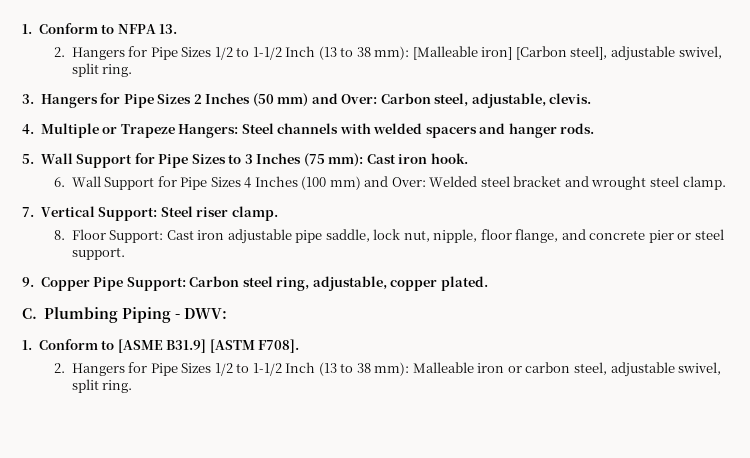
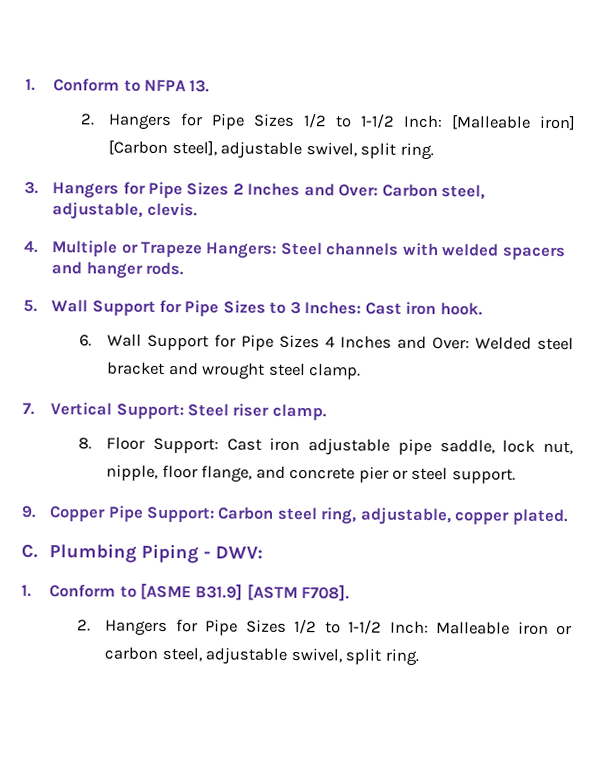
- 2. Hangers for Pipe Sizes 1/2 to 1-1/2 Inch (13 to 38 mm): [Malleable iron] [Carbon steel], adjustable swivel, split ring.
+ 2. Hangers for Pipe Sizes 1/2 to 1-1/2 Inch: [Malleable iron] [Carbon steel], adjustable swivel, split ring.
- 3. Hangers for Pipe Sizes 2 Inches (50 mm) and Over: Carbon steel, adjustable, clevis.
+ 3. Hangers for Pipe Sizes 2 Inches and Over: Carbon steel, adjustable, clevis.
- 5. Wall Support for Pipe Sizes to 3 Inches (75 mm): Cast iron hook.
+ 5. Wall Support for Pipe Sizes to 3 Inches: Cast iron hook.
- 6. Wall Support for Pipe Sizes 4 Inches (100 mm) and Over: Welded steel bracket and wrought steel clamp.
+ 6. Wall Support for Pipe Sizes 4 Inches and Over: Welded steel bracket and wrought steel clamp.
- 2. Hangers for Pipe Sizes 1/2 to 1-1/2 Inch (13 to 38 mm): Malleable iron or carbon steel, adjustable swivel, split ring.
+ 2. Hangers for Pipe Sizes 1/2 to 1-1/2 Inch: Malleable iron or carbon steel, adjustable swivel, split ring.

